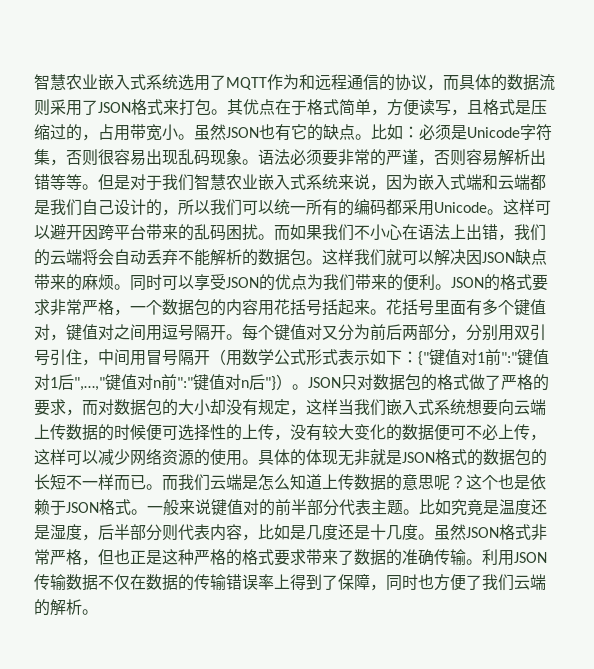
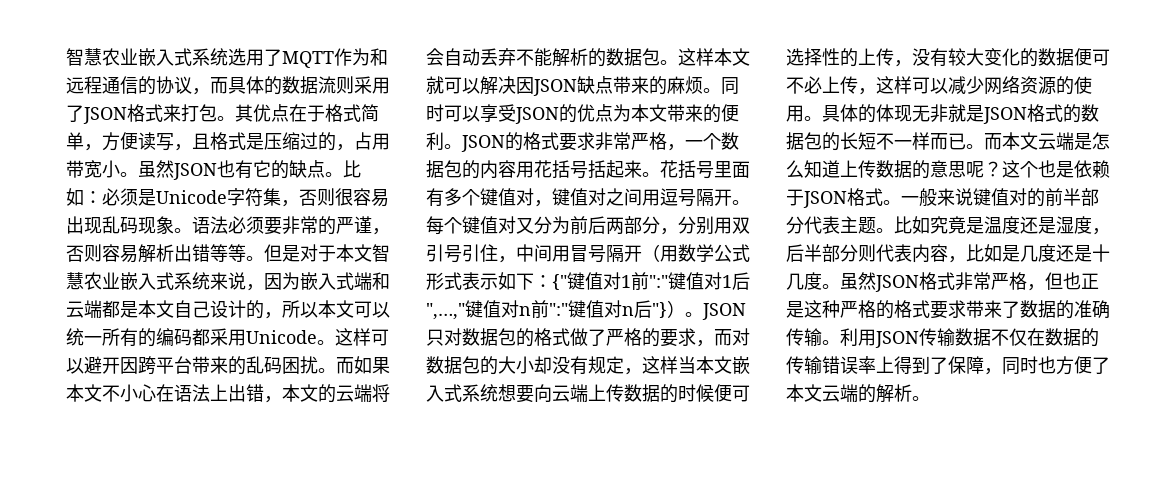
- 但是对于我们智慧农业嵌入式系统来说，因为嵌入式端和云端都是我们自己设计的，所以我们可以统一所有的编码都采用Unicode。
+ 但是对于本文智慧农业嵌入式系统来说，因为嵌入式端和云端都是本文自己设计的，所以本文可以统一所有的编码都采用Unicode。
- 而如果我们不小心在语法上出错，我们的云端将会自动丢弃不能解析的数据包。
+ 而如果本文不小心在语法上出错，本文的云端将会自动丢弃不能解析的数据包。
- 这样我们就可以解决因JSON缺点带来的麻烦。
+ 这样本文就可以解决因JSON缺点带来的麻烦。
- 同时可以享受JSON的优点为我们带来的便利。
+ 同时可以享受JSON的优点为本文带来的便利。
- JSON只对数据包的格式做了严格的要求，而对数据包的大小却没有规定，这样当我们嵌入式系统想要向云端上传数据的时候便可选择性的上传，没有较大变化的数据便可不必上传，这样可以减少网络资源的使用。
+ JSON只对数据包的格式做了严格的要求，而对数据包的大小却没有规定，这样当本文嵌入式系统想要向云端上传数据的时候便可选择性的上传，没有较大变化的数据便可不必上传，这样可以减少网络资源的使用。
- 而我们云端是怎么知道上传数据的意思呢？
+ 而本文云端是怎么知道上传数据的意思呢？
- 利用JSON传输数据不仅在数据的传输错误率上得到了保障，同时也方便了我们云端的解析。
+ 利用JSON传输数据不仅在数据的传输错误率上得到了保障，同时也方便了本文云端的解析。

